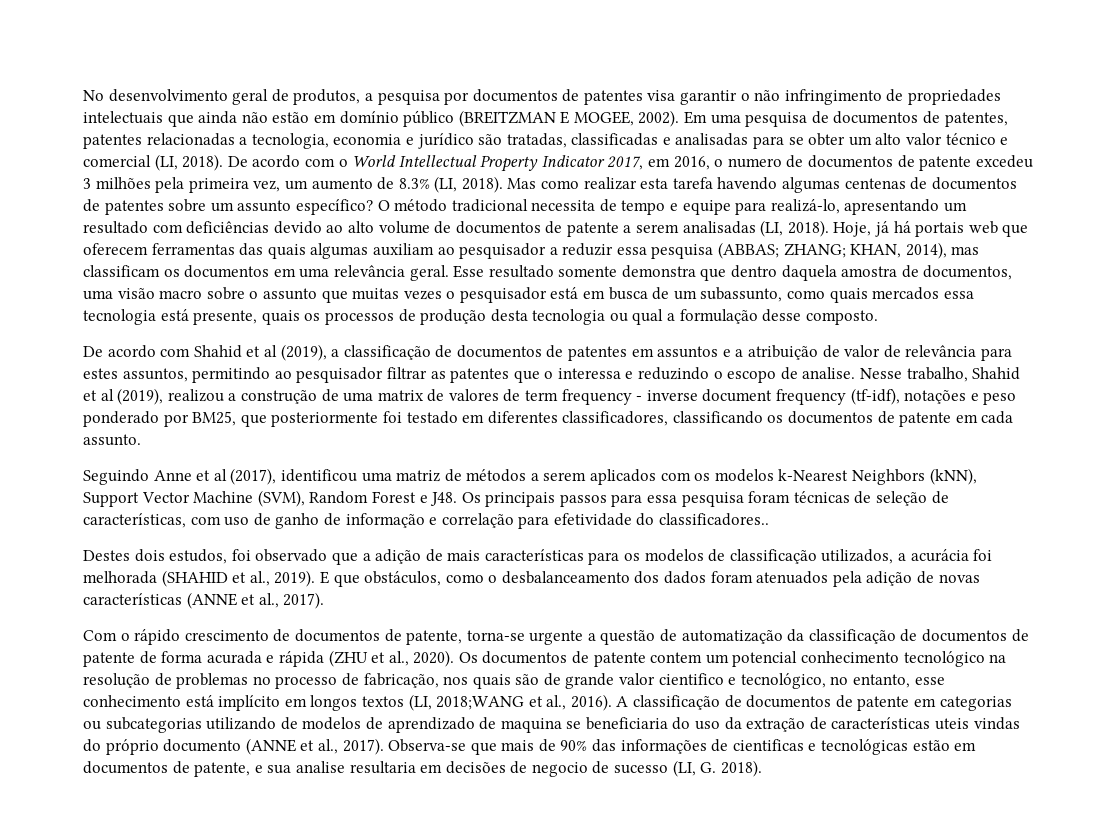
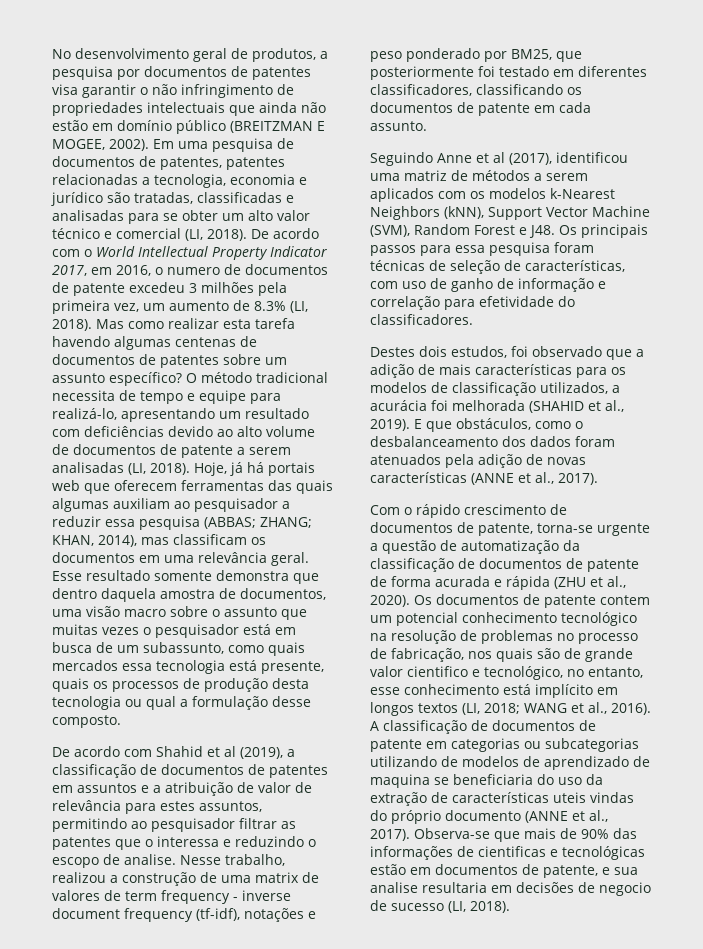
- Nesse trabalho, Shahid et al (2019), realizou a construção de uma matrix de valores de term frequency - inverse document frequency (tf-idf), notações e peso ponderado por BM25, que posteriormente foi testado em diferentes classificadores, classificando os documentos de patente em cada assunto.
+ Nesse trabalho, realizou a construção de uma matrix de valores de term frequency - inverse document frequency (tf-idf), notações e peso ponderado por BM25, que posteriormente foi testado em diferentes classificadores, classificando os documentos de patente em cada assunto.
- Seguindo Anne et al (2017), identificou uma matriz de métodos a serem aplicados com os modelos k-Nearest Neighbors (kNN), Support Vector Machine (SVM), Random Forest e J48. Os principais passos para essa pesquisa foram técnicas de seleção de características, com uso de ganho de informação e correlação para efetividade do classificadores..
+ Seguindo Anne et al (2017), identificou uma matriz de métodos a serem aplicados com os modelos k-Nearest Neighbors (kNN), Support Vector Machine (SVM), Random Forest e J48. Os principais passos para essa pesquisa foram técnicas de seleção de características, com uso de ganho de informação e correlação para efetividade do classificadores.
- Os documentos de patente contem um potencial conhecimento tecnológico na resolução de problemas no processo de fabricação, nos quais são de grande valor cientifico e tecnológico, no entanto, esse conhecimento está implícito em longos textos (LI, 2018;WANG et al., 2016).
+ Os documentos de patente contem um potencial conhecimento tecnológico na resolução de problemas no processo de fabricação, nos quais são de grande valor cientifico e tecnológico, no entanto, esse conhecimento está implícito em longos textos (LI, 2018; WANG et al., 2016).
- Observa-se que mais de 90% das informações de cientificas e tecnológicas estão em documentos de patente, e sua analise resultaria em decisões de negocio de sucesso (LI, G. 2018).
+ Observa-se que mais de 90% das informações de cientificas e tecnológicas estão em documentos de patente, e sua analise resultaria em decisões de negocio de sucesso (LI, 2018).

